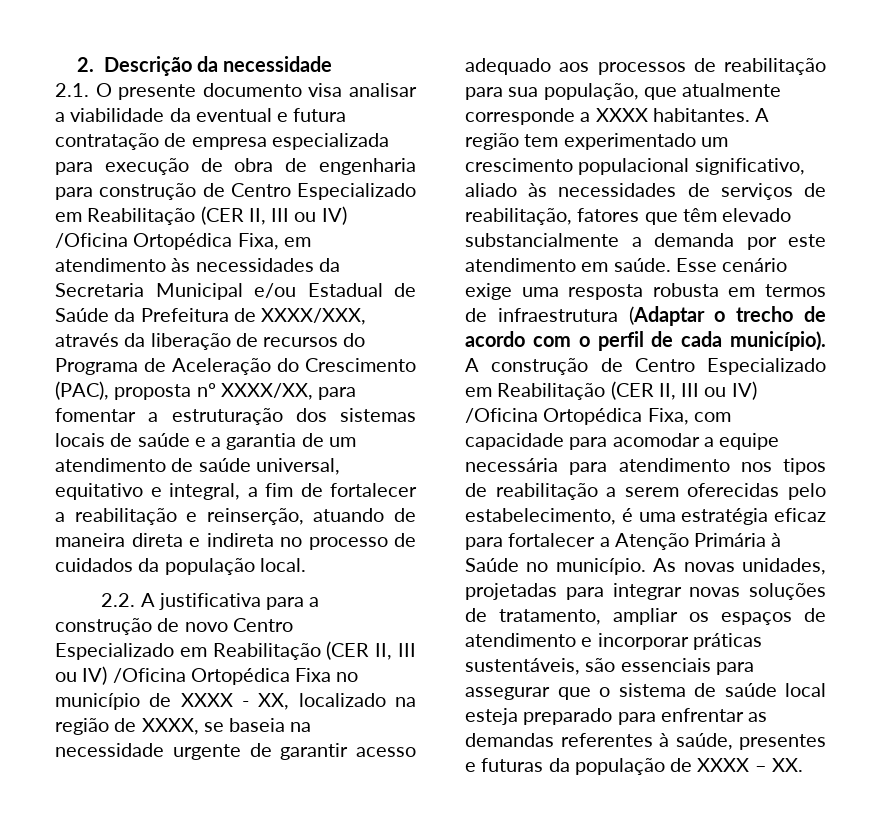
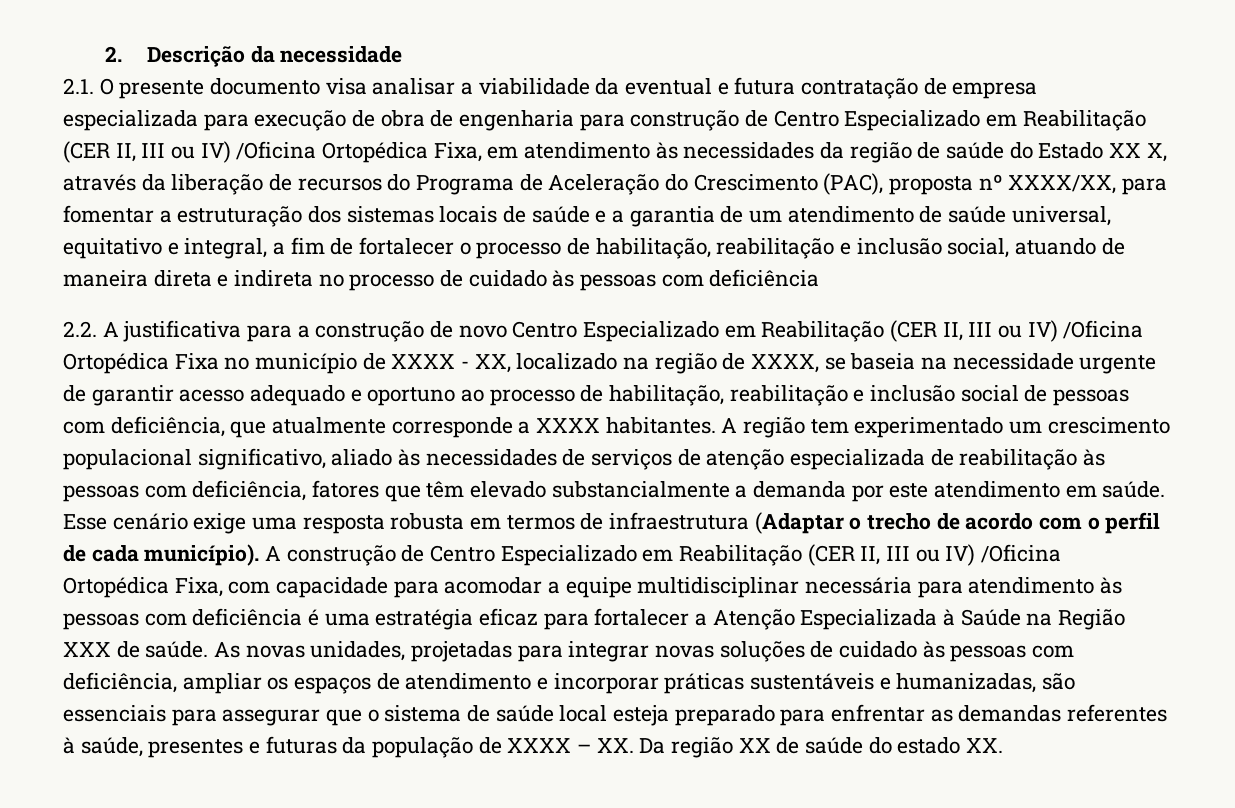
- 2.1. O presente documento visa analisar a viabilidade da eventual e futura contratação de empresa especializada para execução de obra de engenharia para construção de Centro Especializado em Reabilitação (CER II, III ou IV) /Oficina Ortopédica Fixa, em atendimento às necessidades da Secretaria Municipal e/ou Estadual de Saúde da Prefeitura de XXXX/XXX, através da liberação de recursos do Programa de Aceleração do Crescimento (PAC), proposta nº XXXX/XX, para fomentar a estruturação dos sistemas locais de saúde e a garantia de um atendimento de saúde universal, equitativo e integral, a fim de fortalecer a reabilitação e reinserção, atuando de maneira direta e indireta no processo de cuidados da população local.
+ 2.1. O presente documento visa analisar a viabilidade da eventual e futura contratação de empresa especializada para execução de obra de engenharia para construção de Centro Especializado em Reabilitação (CER II, III ou IV) /Oficina Ortopédica Fixa, em atendimento às necessidades da região de saúde do Estado XX X, através da liberação de recursos do Programa de Aceleração do Crescimento (PAC), proposta nº XXXX/XX, para fomentar a estruturação dos sistemas locais de saúde e a garantia de um atendimento de saúde universal, equitativo e integral, a fim de fortalecer o processo de habilitação, reabilitação e inclusão social, atuando de maneira direta e indireta no processo de cuidado às pessoas com deficiência
- 2.2. A justificativa para a construção de novo Centro Especializado em Reabilitação (CER II, III ou IV) /Oficina Ortopédica Fixa no município de XXXX - XX, localizado na região de XXXX, se baseia na necessidade urgente de garantir acesso adequado aos processos de reabilitação para sua população, que atualmente corresponde a XXXX habitantes.
+ 2.2. A justificativa para a construção de novo Centro Especializado em Reabilitação (CER II, III ou IV) /Oficina Ortopédica Fixa no município de XXXX - XX, localizado na região de XXXX, se baseia na necessidade urgente de garantir acesso adequado e oportuno ao processo de habilitação, reabilitação e inclusão social de pessoas com deficiência, que atualmente corresponde a XXXX habitantes.
- A região tem experimentado um crescimento populacional significativo, aliado às necessidades de serviços de reabilitação, fatores que têm elevado substancialmente a demanda por este atendimento em saúde.
+ A região tem experimentado um crescimento populacional significativo, aliado às necessidades de serviços de atenção especializada de reabilitação às pessoas com deficiência, fatores que têm elevado substancialmente a demanda por este atendimento em saúde.
- A construção de Centro Especializado em Reabilitação (CER II, III ou IV) /Oficina Ortopédica Fixa, com capacidade para acomodar a equipe necessária para atendimento nos tipos de reabilitação a serem oferecidas pelo estabelecimento, é uma estratégia eficaz para fortalecer a Atenção Primária à Saúde no município.
+ A construção de Centro Especializado em Reabilitação (CER II, III ou IV) /Oficina Ortopédica Fixa, com capacidade para acomodar a equipe multidisciplinar necessária para atendimento às pessoas com deficiência é uma estratégia eficaz para fortalecer a Atenção Especializada à Saúde na Região XXX de saúde.
- As novas unidades, projetadas para integrar novas soluções de tratamento, ampliar os espaços de atendimento e incorporar práticas sustentáveis, são essenciais para assegurar que o sistema de saúde local esteja preparado para enfrentar as demandas referentes à saúde, presentes e futuras da população de XXXX – XX.
+ As novas unidades, projetadas para integrar novas soluções de cuidado às pessoas com deficiência, ampliar os espaços de atendimento e incorporar práticas sustentáveis e humanizadas, são essenciais para assegurar que o sistema de saúde local esteja preparado para enfrentar as demandas referentes à saúde, presentes e futuras da população de XXXX – XX. Da região XX de saúde do estado XX.

